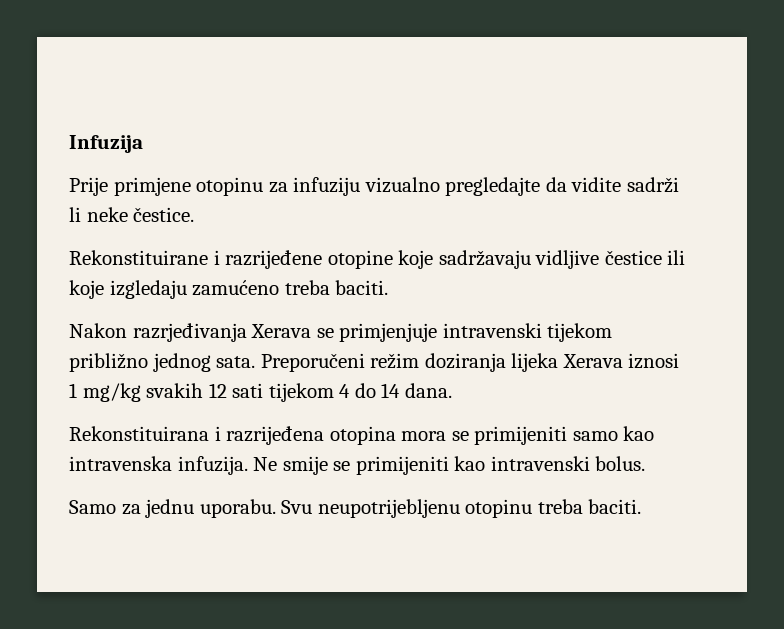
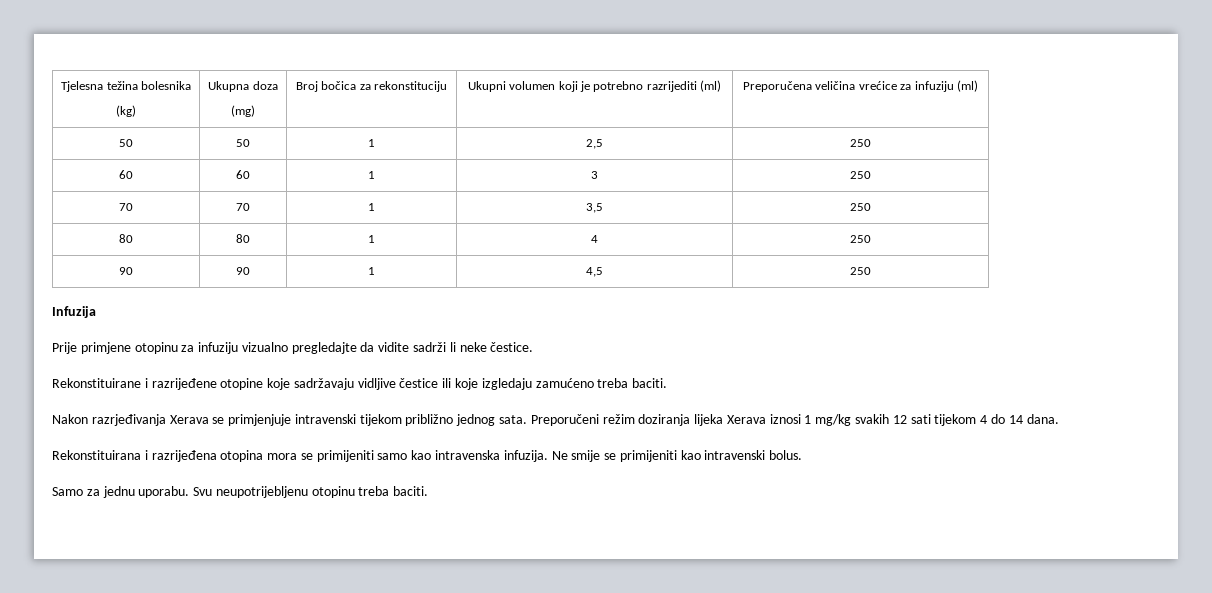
+ Tjelesna težina bolesnika
+ (kg) | Ukupna doza
+ (mg) | Broj bočica za rekonstituciju | Ukupni volumen koji je potrebno razrijediti (ml) | Preporučena veličina vrećice za infuziju (ml)
+ 50 | 50 | 1 | 2,5 | 250
+ 60 | 60 | 1 | 3 | 250
+ 70 | 70 | 1 | 3,5 | 250
+ 80 | 80 | 1 | 4 | 250
+ 90 | 90 | 1 | 4,5 | 250

